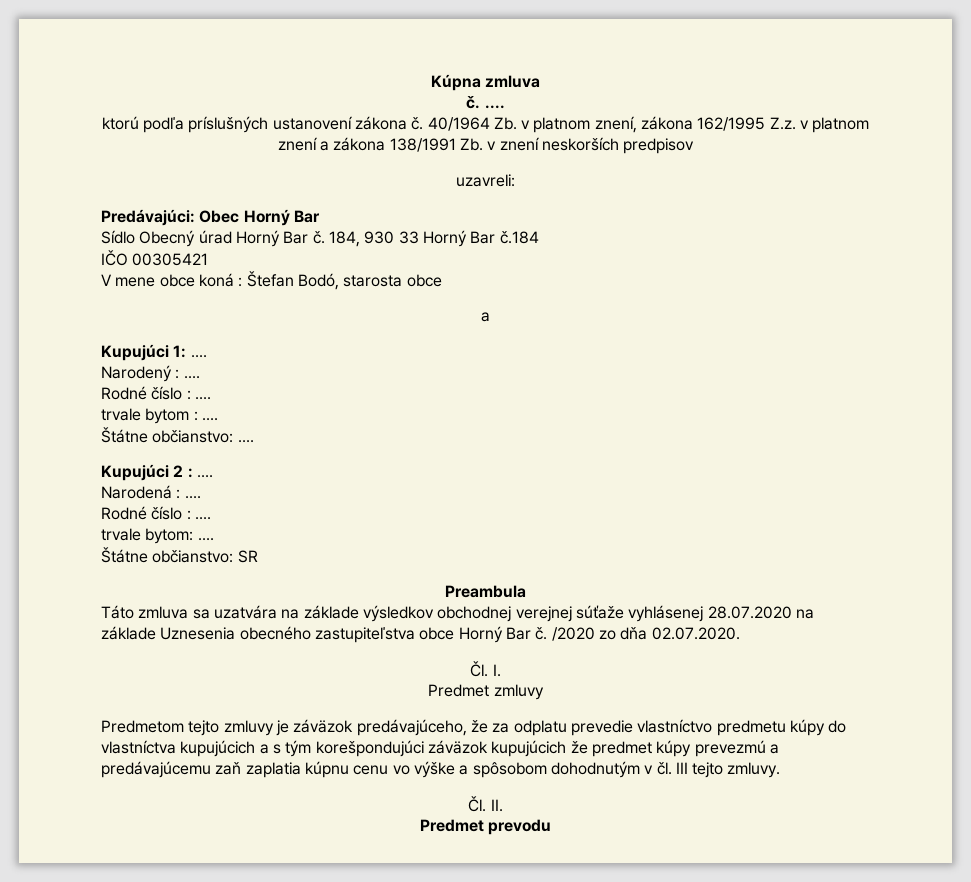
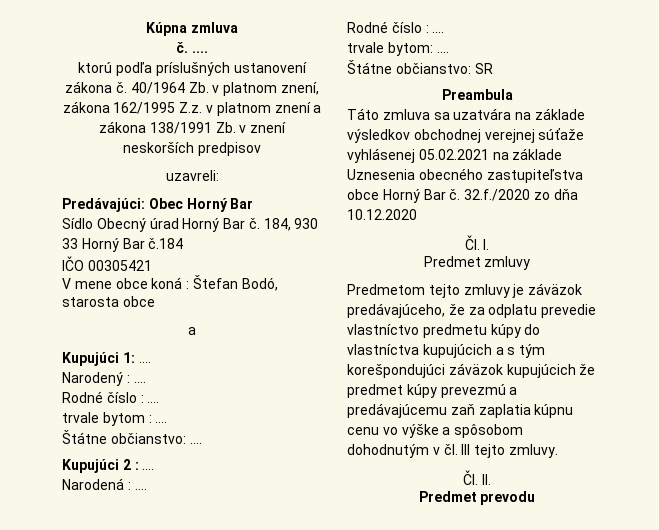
- Táto zmluva sa uzatvára na základe výsledkov obchodnej verejnej súťaže vyhlásenej 28.07.2020 na základe Uznesenia obecného zastupiteľstva obce Horný Bar č.
+ Táto zmluva sa uzatvára na základe výsledkov obchodnej verejnej súťaže vyhlásenej 05.02.2021 na základe Uznesenia obecného zastupiteľstva obce Horný Bar č.
- /2020 zo dňa 02.07.2020.
+ 32.f./2020 zo dňa 10.12.2020

